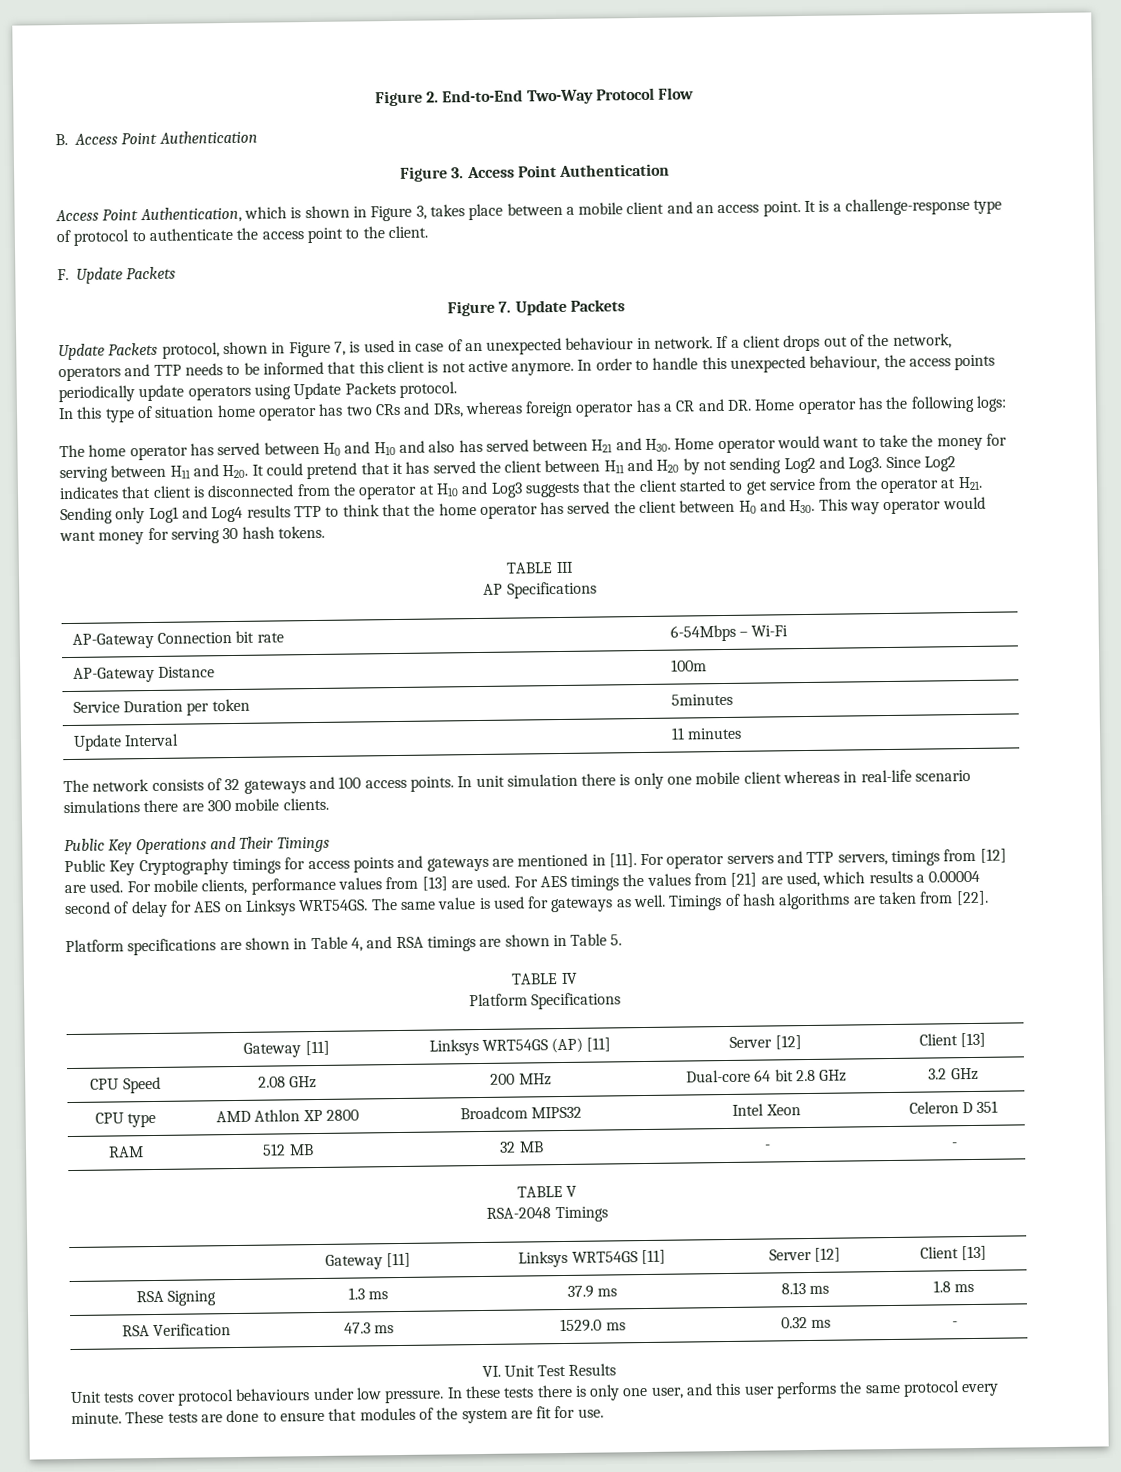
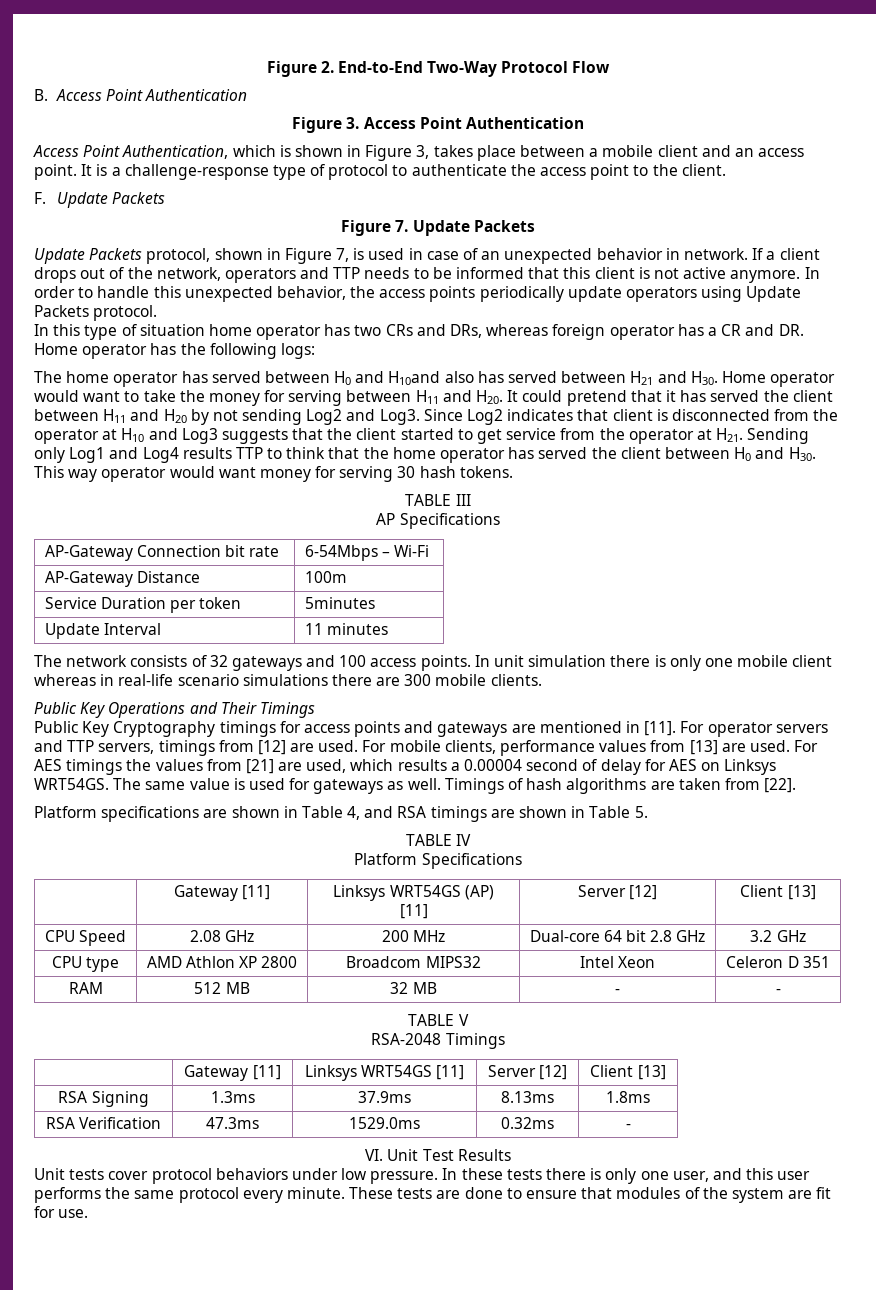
- Update Packets protocol, shown in Figure 7, is used in case of an unexpected behaviour in network.
+ Update Packets protocol, shown in Figure 7, is used in case of an unexpected behavior in network.
- In order to handle this unexpected behaviour, the access points periodically update operators using Update Packets protocol.
+ In order to handle this unexpected behavior, the access points periodically update operators using Update Packets protocol.
- The home operator has served between H0 and H10 and also has served between H21 and H30. Home operator would want to take the money for serving between H11 and H20. It could pretend that it has served the client between H11 and H20 by not sending Log2 and Log3.
+ The home operator has served between H0 and H10and also has served between H21 and H30. Home operator would want to take the money for serving between H11 and H20. It could pretend that it has served the client between H11 and H20 by not sending Log2 and Log3.
- RSA Signing | 1.3 ms | 37.9 ms | 8.13 ms | 1.8 ms
- RSA Verification | 47.3 ms | 1529.0 ms | 0.32 ms | -
+ RSA Signing | 1.3ms | 37.9ms | 8.13ms | 1.8ms
+ RSA Verification | 47.3ms | 1529.0ms | 0.32ms | -
- Unit tests cover protocol behaviours under low pressure.
+ Unit tests cover protocol behaviors under low pressure.

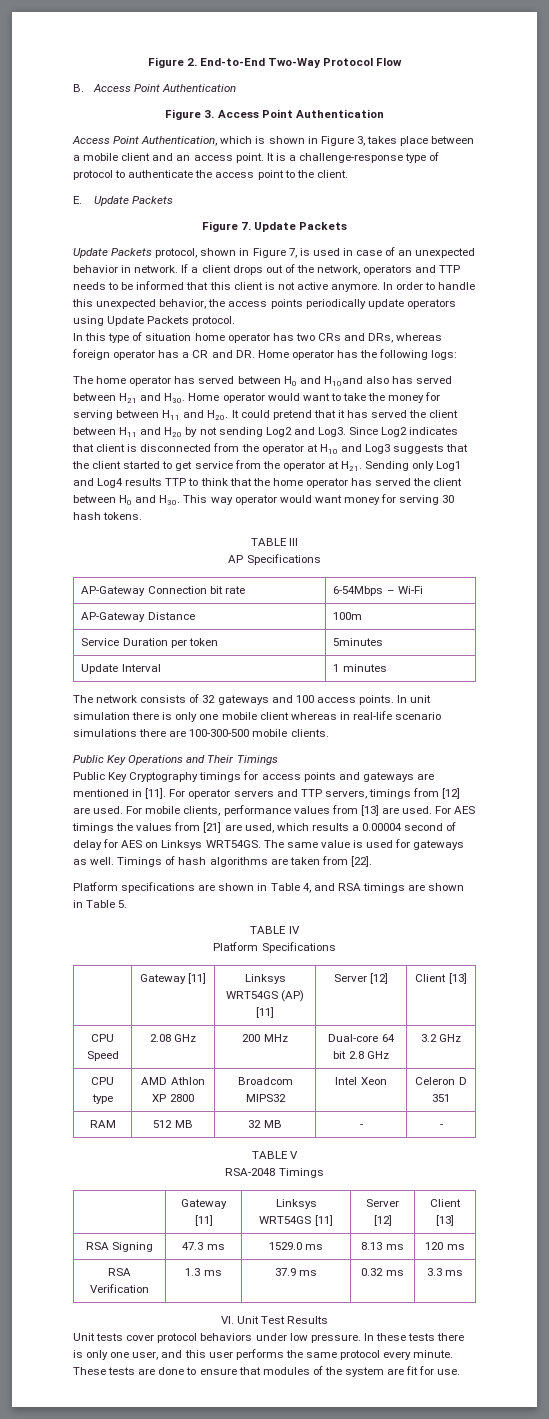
- F. Update Packets
+ E. Update Packets
- Update Interval | 11 minutes
+ Update Interval | 1 minutes
- In unit simulation there is only one mobile client whereas in real-life scenario simulations there are 300 mobile clients.
+ In unit simulation there is only one mobile client whereas in real-life scenario simulations there are 100-300-500 mobile clients.
- RSA Signing | 1.3ms | 37.9ms | 8.13ms | 1.8ms
- RSA Verification | 47.3ms | 1529.0ms | 0.32ms | -
+ RSA Signing | 47.3 ms | 1529.0 ms | 8.13 ms | 120 ms
+ RSA Verification | 1.3 ms | 37.9 ms | 0.32 ms | 3.3 ms

